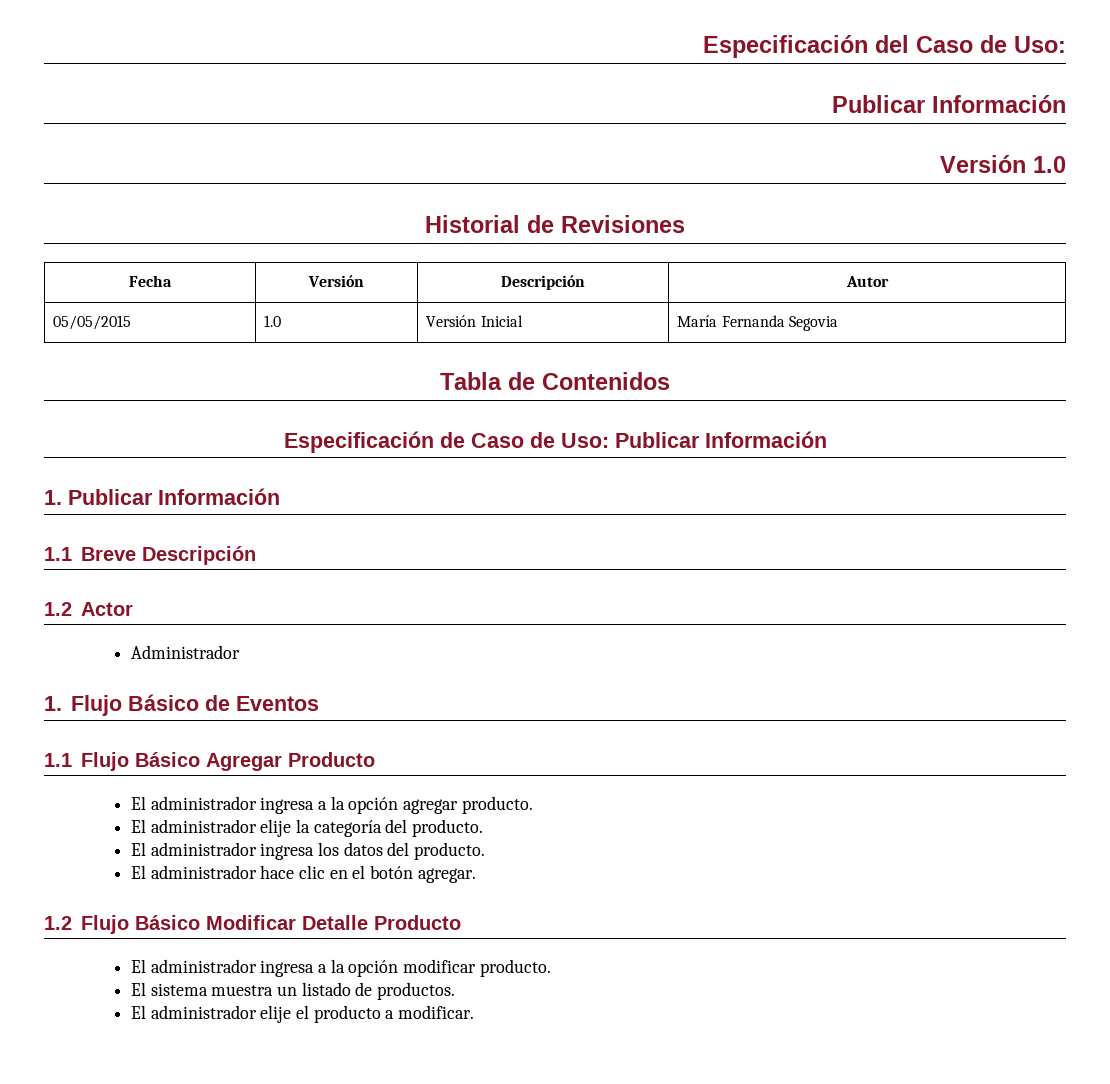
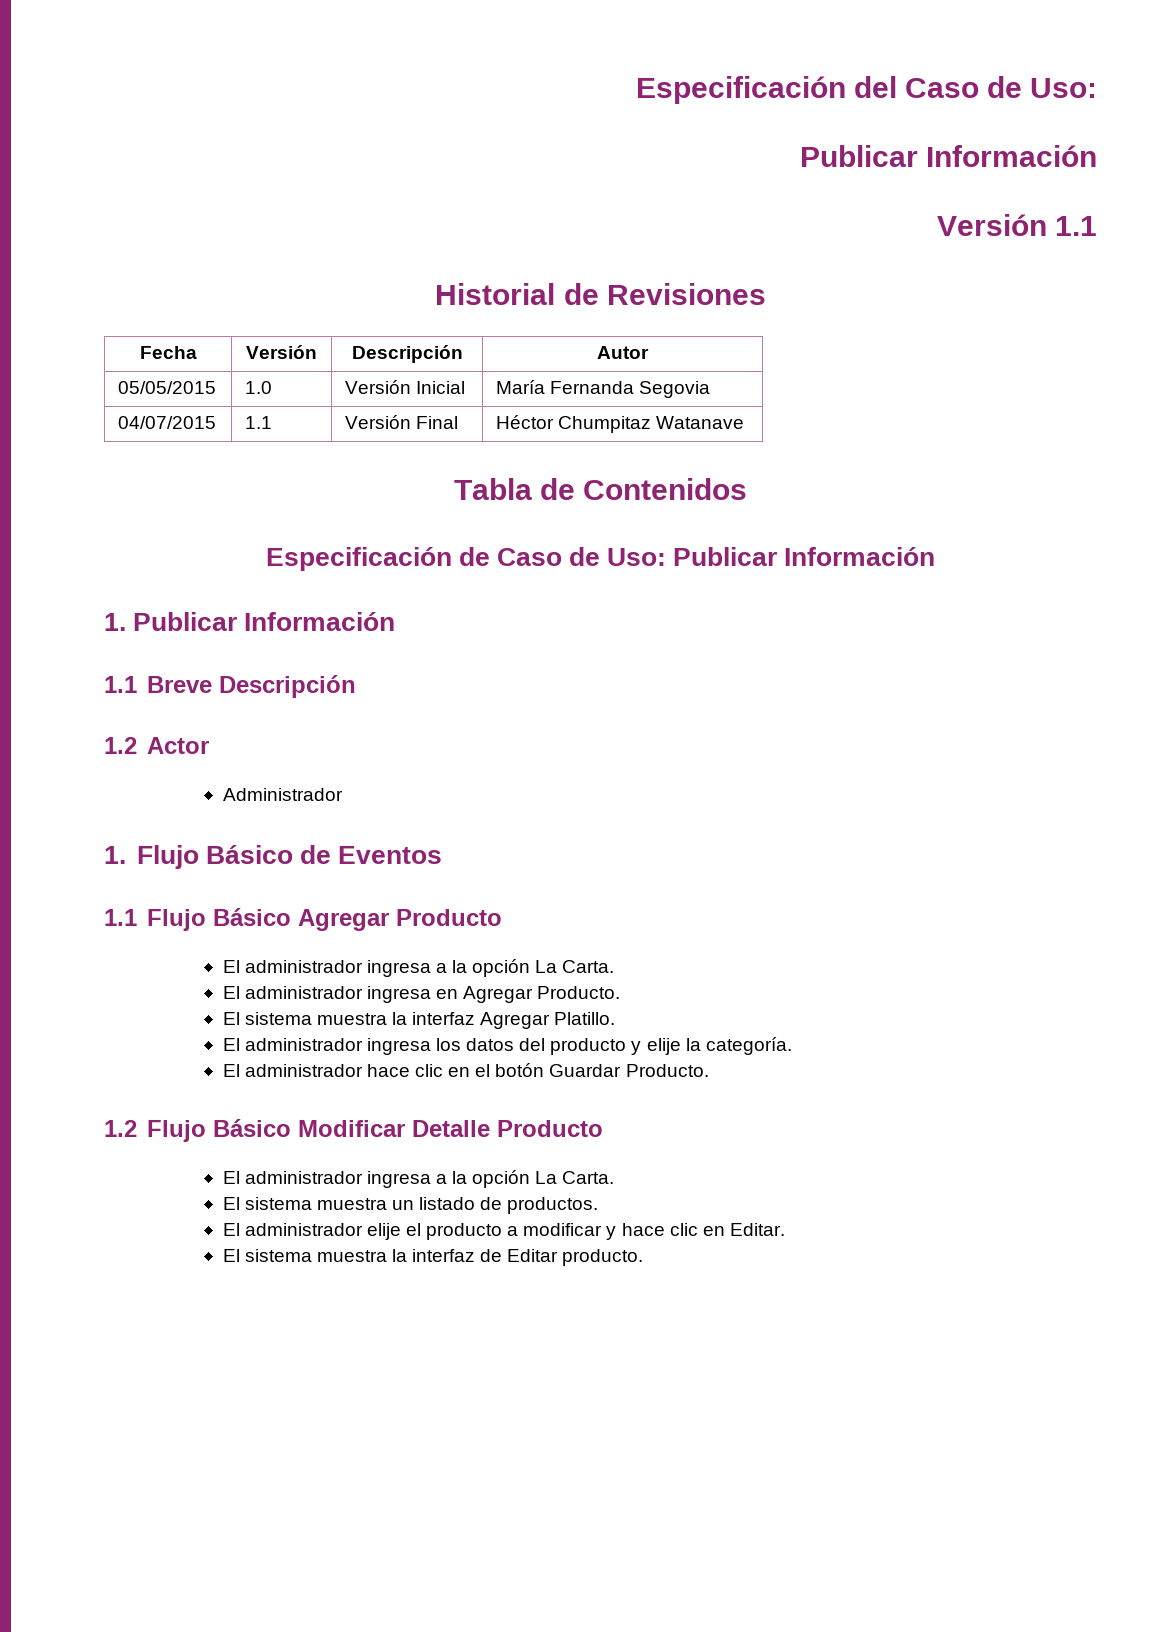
- Versión 1.0
+ Versión 1.1
+ 04/07/2015 | 1.1 | Versión Final | Héctor Chumpitaz Watanave
  1.1 Flujo Básico Agregar Producto
- El administrador ingresa a la opción agregar producto.
- El administrador elije la categoría del producto.
+ El administrador ingresa a la opción La Carta.
+ El administrador ingresa en Agregar Producto.
+ El sistema muestra la interfaz Agregar Platillo.
- El administrador ingresa los datos del producto.
+ El administrador ingresa los datos del producto y elije la categoría.
- El administrador hace clic en el botón agregar.
+ El administrador hace clic en el botón Guardar Producto.
  1.2 Flujo Básico Modificar Detalle Producto
- El administrador ingresa a la opción modificar producto.
+ El administrador ingresa a la opción La Carta.
- El administrador elije el producto a modificar.
+ El administrador elije el producto a modificar y hace clic en Editar.
+ El sistema muestra la interfaz de Editar producto.

